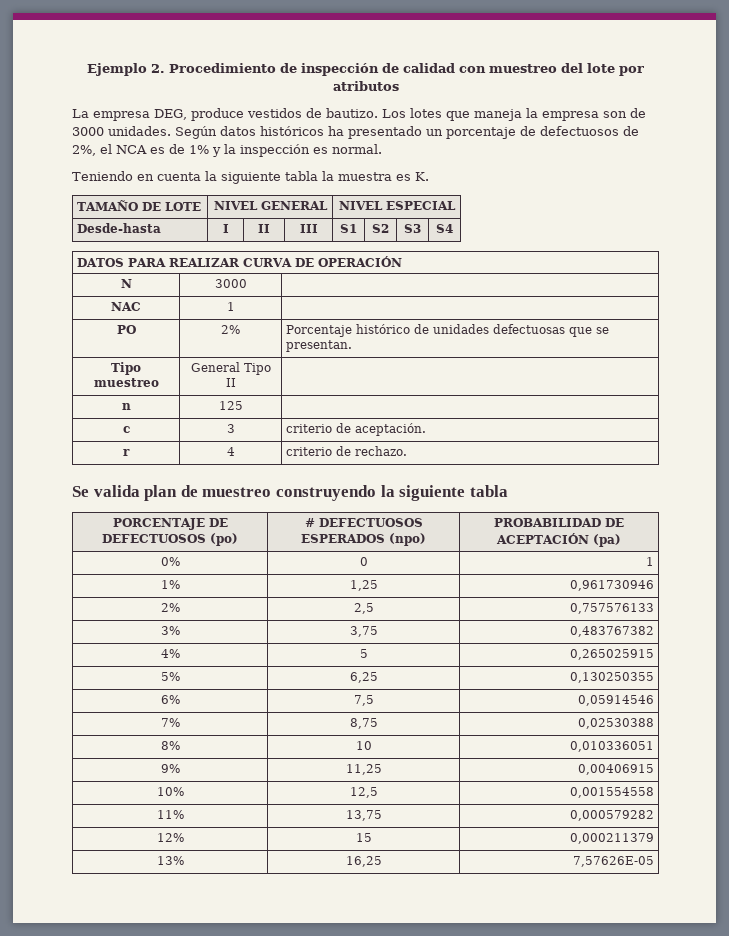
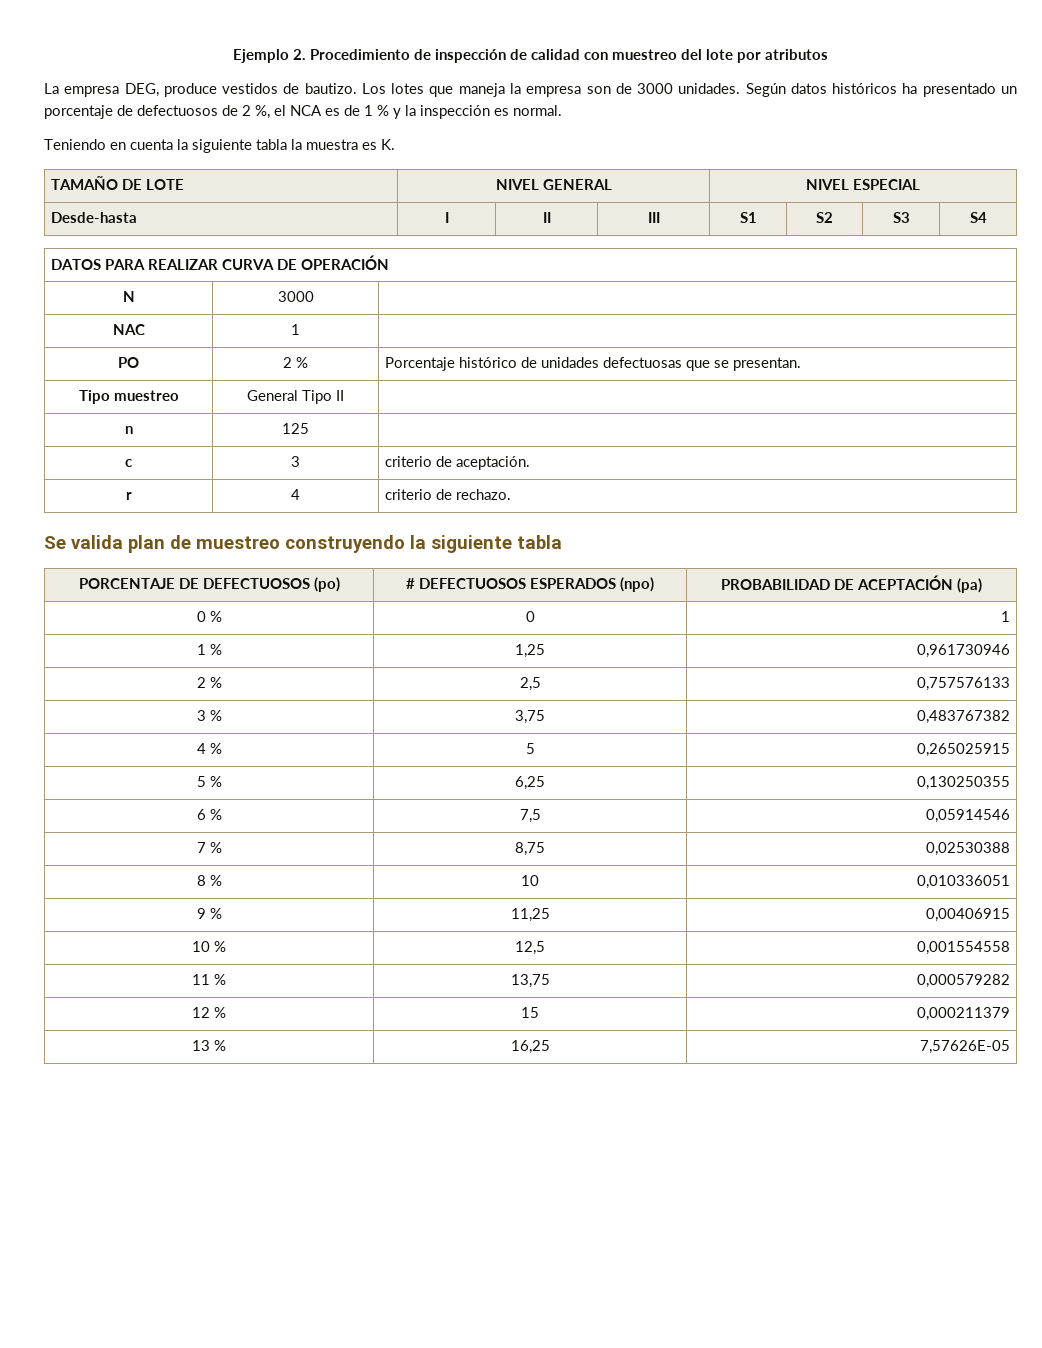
- Según datos históricos ha presentado un porcentaje de defectuosos de 2%, el NCA es de 1% y la inspección es normal.
+ Según datos históricos ha presentado un porcentaje de defectuosos de 2 %, el NCA es de 1 % y la inspección es normal.
- PO | 2% | Porcentaje histórico de unidades defectuosas que se presentan.
+ PO | 2 % | Porcentaje histórico de unidades defectuosas que se presentan.
- 0% | 0 | 1
+ 0 % | 0 | 1
- 1% | 1,25 | 0,961730946
+ 1 % | 1,25 | 0,961730946
- 2% | 2,5 | 0,757576133
+ 2 % | 2,5 | 0,757576133
- 3% | 3,75 | 0,483767382
+ 3 % | 3,75 | 0,483767382
- 4% | 5 | 0,265025915
+ 4 % | 5 | 0,265025915
- 5% | 6,25 | 0,130250355
+ 5 % | 6,25 | 0,130250355
- 6% | 7,5 | 0,05914546
+ 6 % | 7,5 | 0,05914546
- 7% | 8,75 | 0,02530388
+ 7 % | 8,75 | 0,02530388
- 8% | 10 | 0,010336051
+ 8 % | 10 | 0,010336051
- 9% | 11,25 | 0,00406915
+ 9 % | 11,25 | 0,00406915
- 10% | 12,5 | 0,001554558
+ 10 % | 12,5 | 0,001554558
- 11% | 13,75 | 0,000579282
+ 11 % | 13,75 | 0,000579282
- 12% | 15 | 0,000211379
+ 12 % | 15 | 0,000211379
- 13% | 16,25 | 7,57626E-05
+ 13 % | 16,25 | 7,57626E-05

